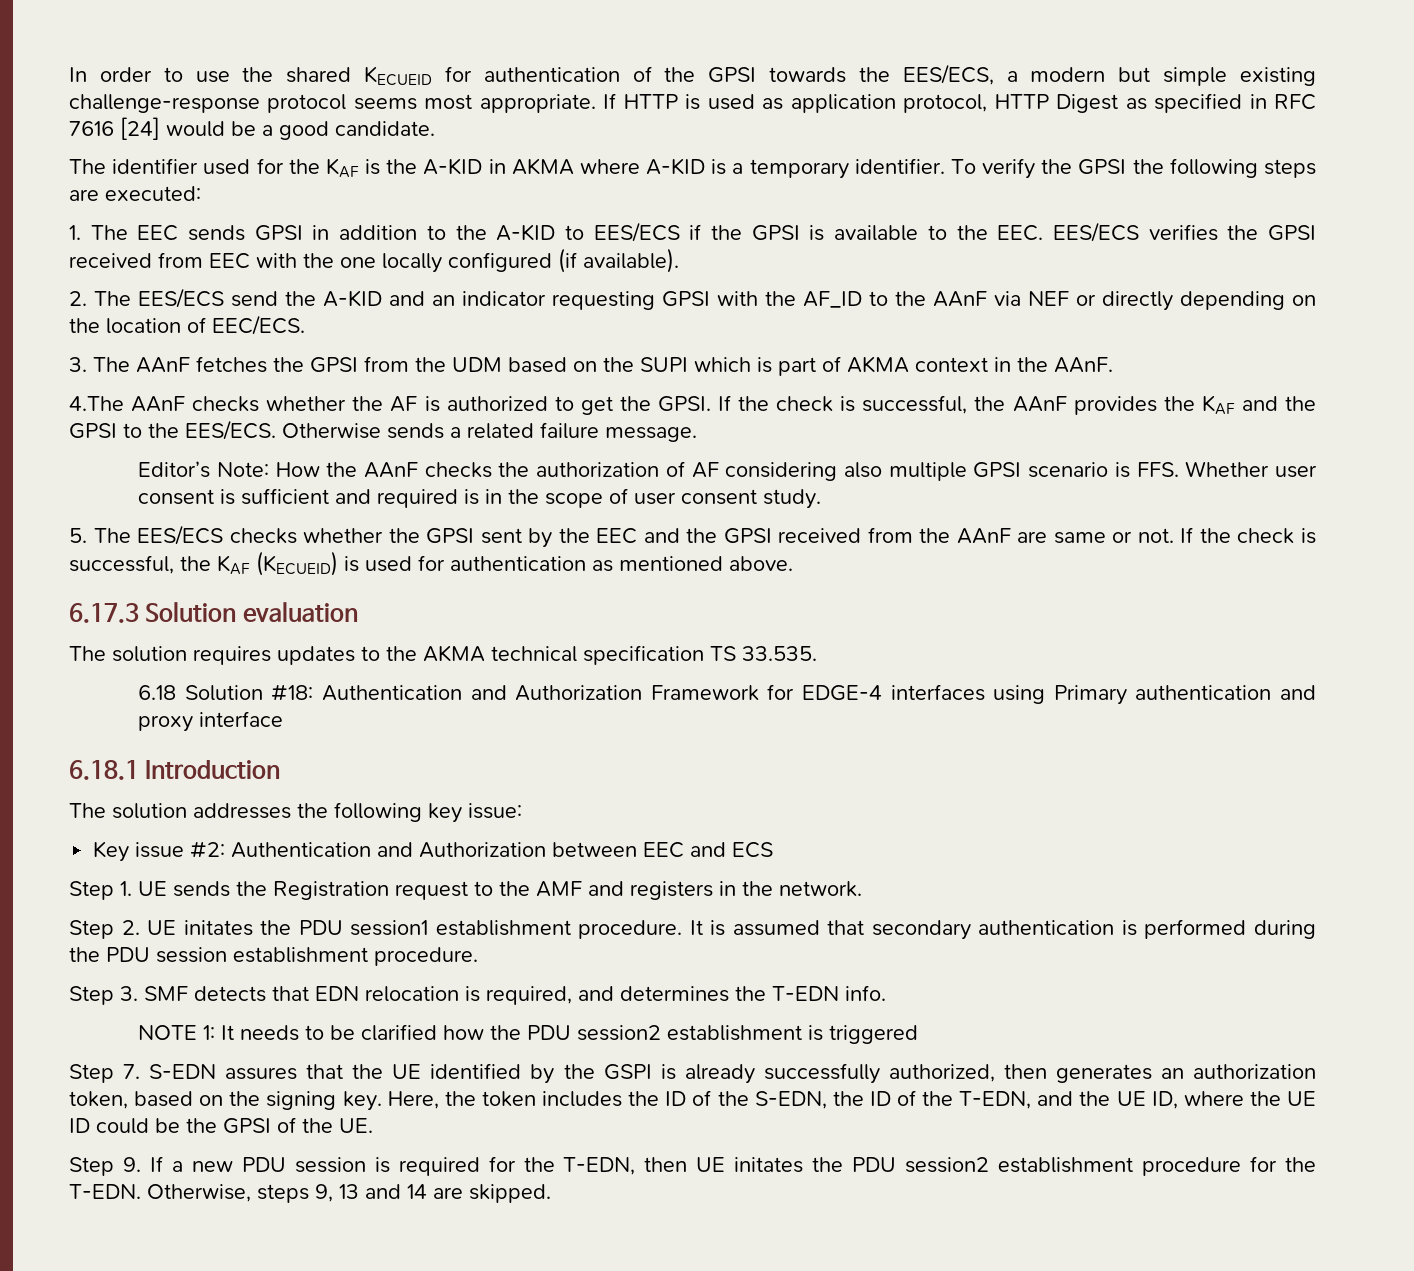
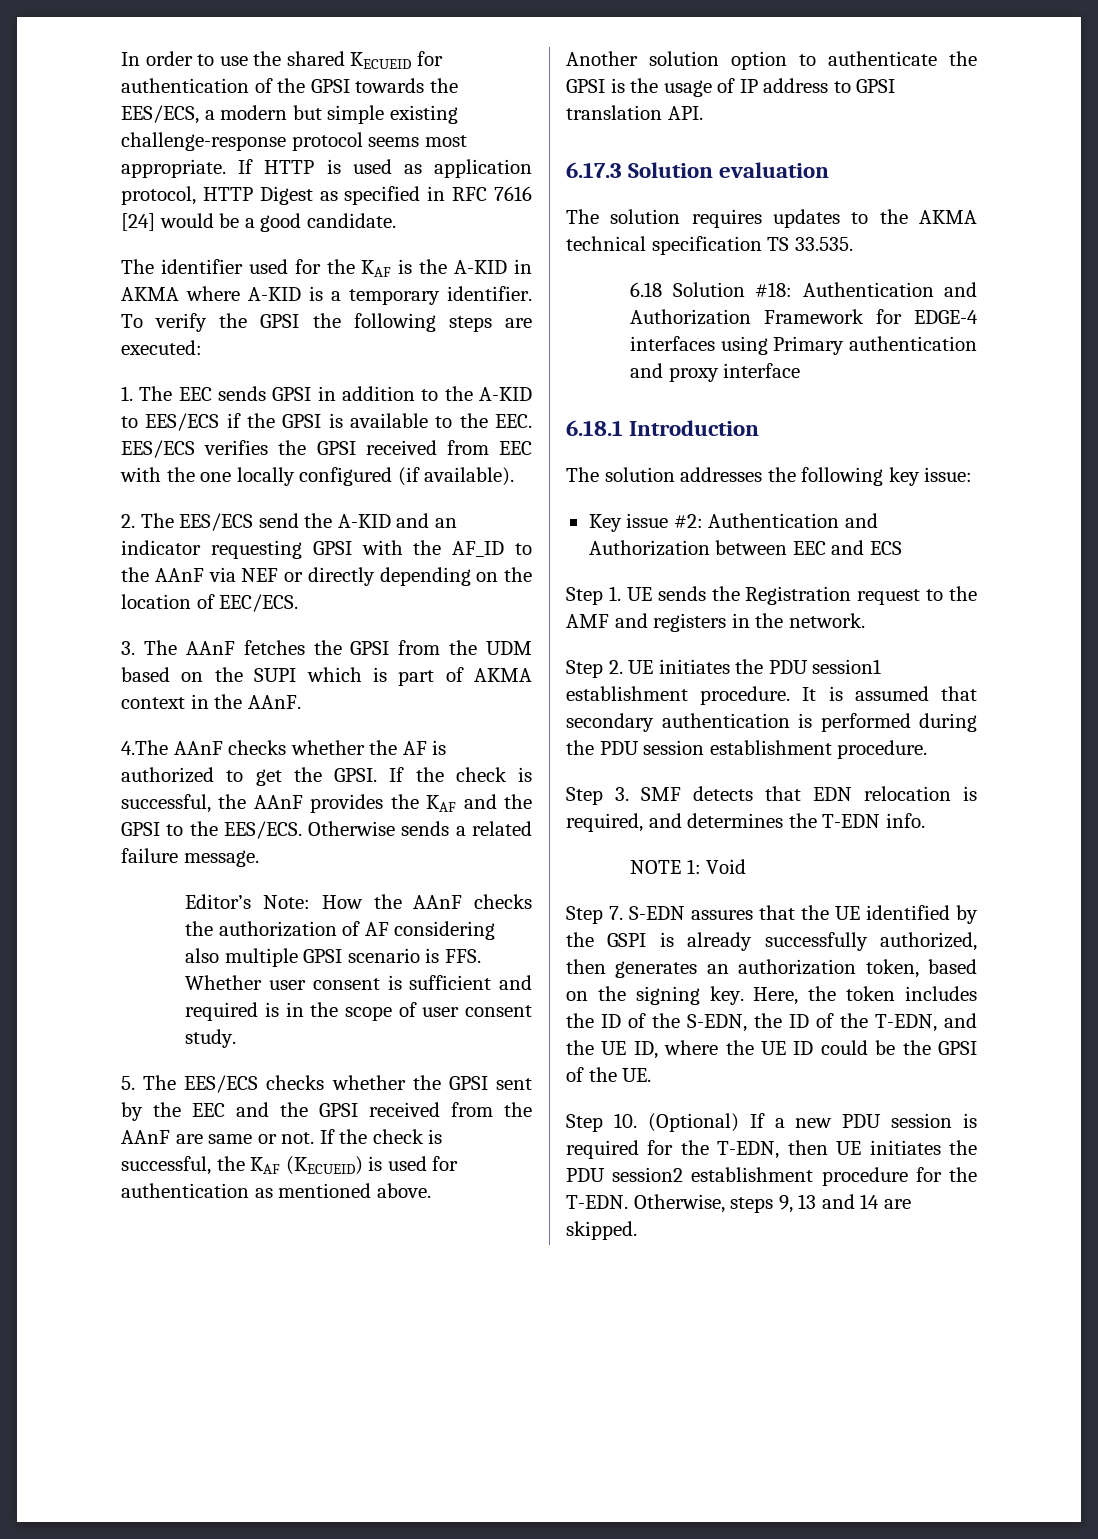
+ Another solution option to authenticate the GPSI is the usage of IP address to GPSI translation API.
- Step 2. UE initates the PDU session1 establishment procedure.
+ Step 2. UE initiates the PDU session1 establishment procedure.
- NOTE 1: It needs to be clarified how the PDU session2 establishment is triggered
+ NOTE 1: Void
- Step 9. If a new PDU session is required for the T-EDN, then UE initates the PDU session2 establishment procedure for the T-EDN.
+ Step 10. (Optional) If a new PDU session is required for the T-EDN, then UE initiates the PDU session2 establishment procedure for the T-EDN.

